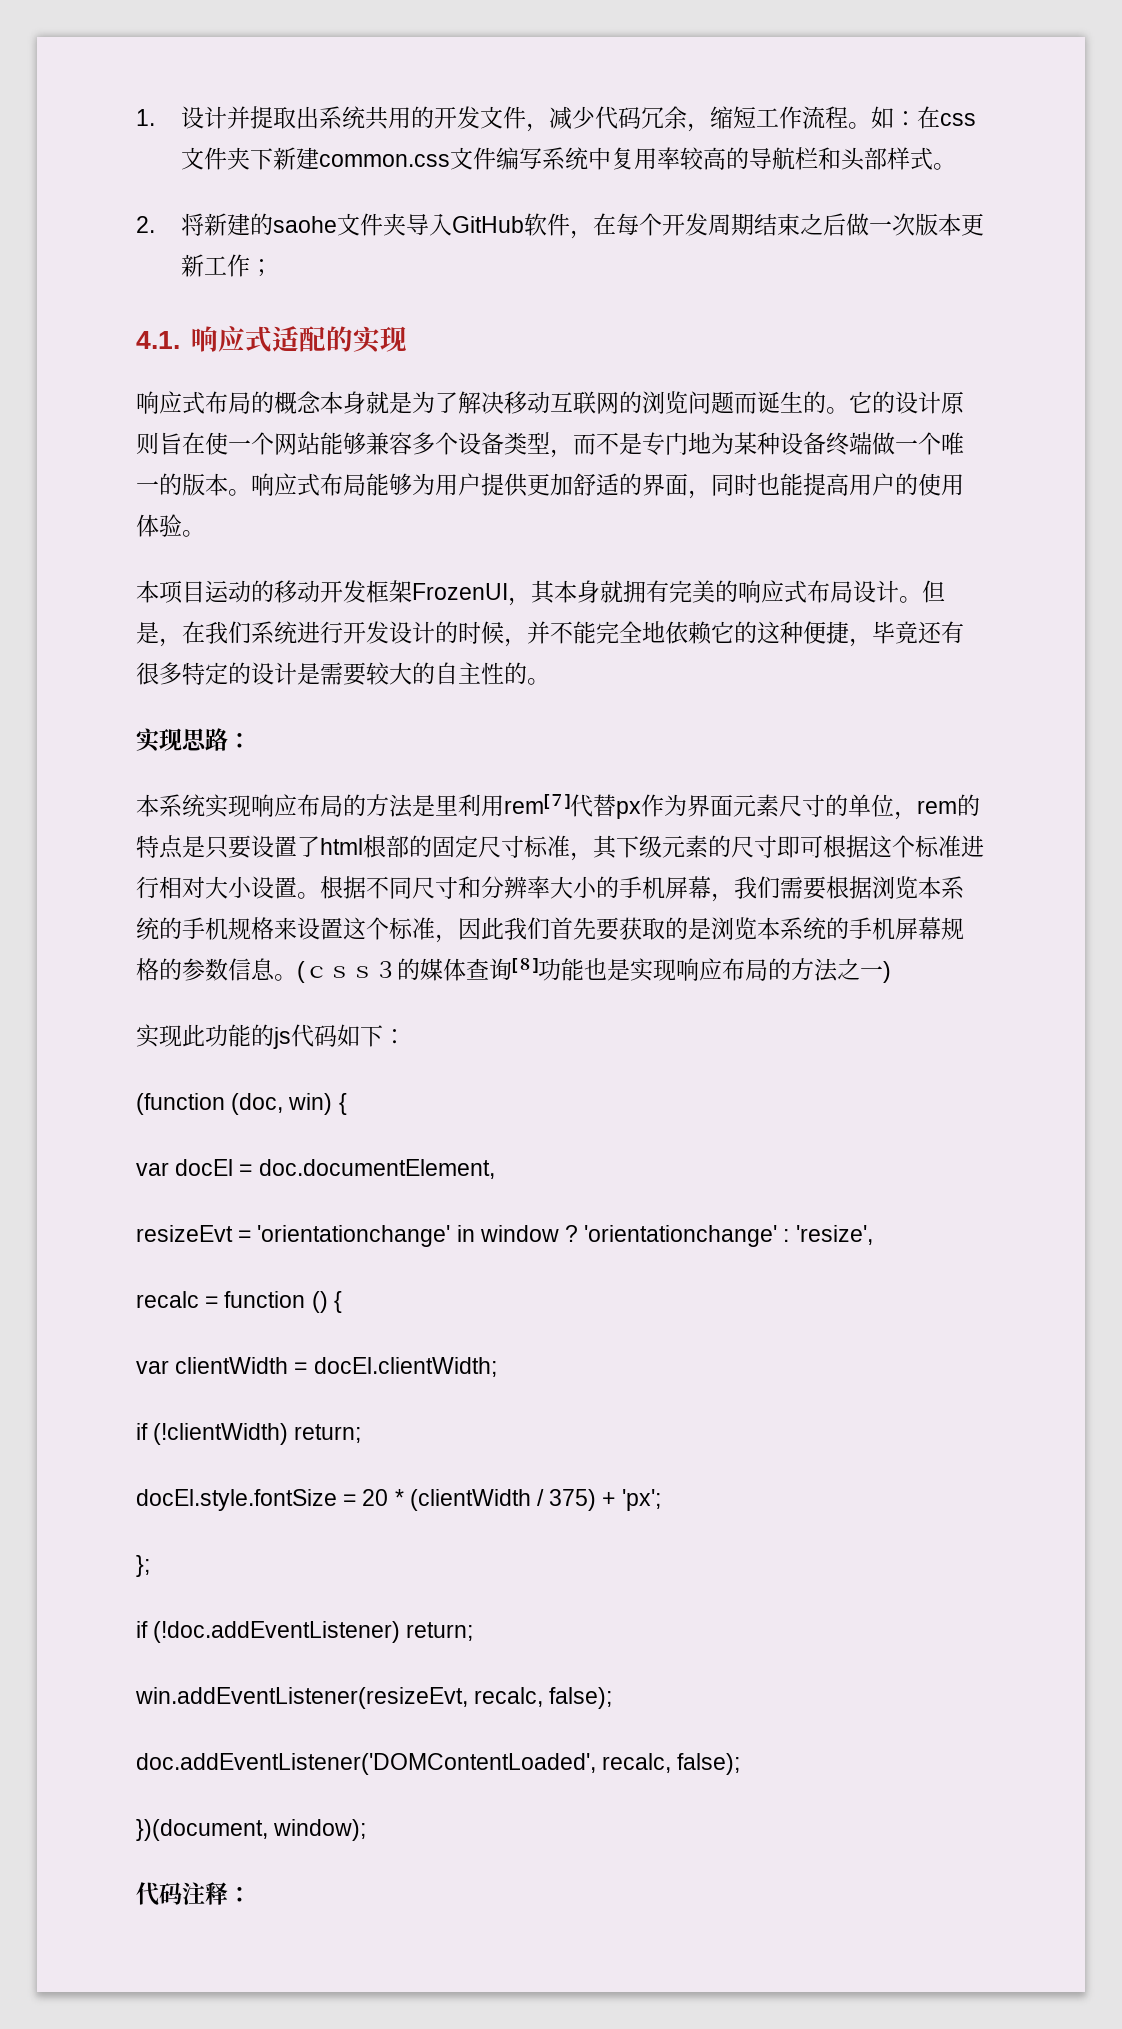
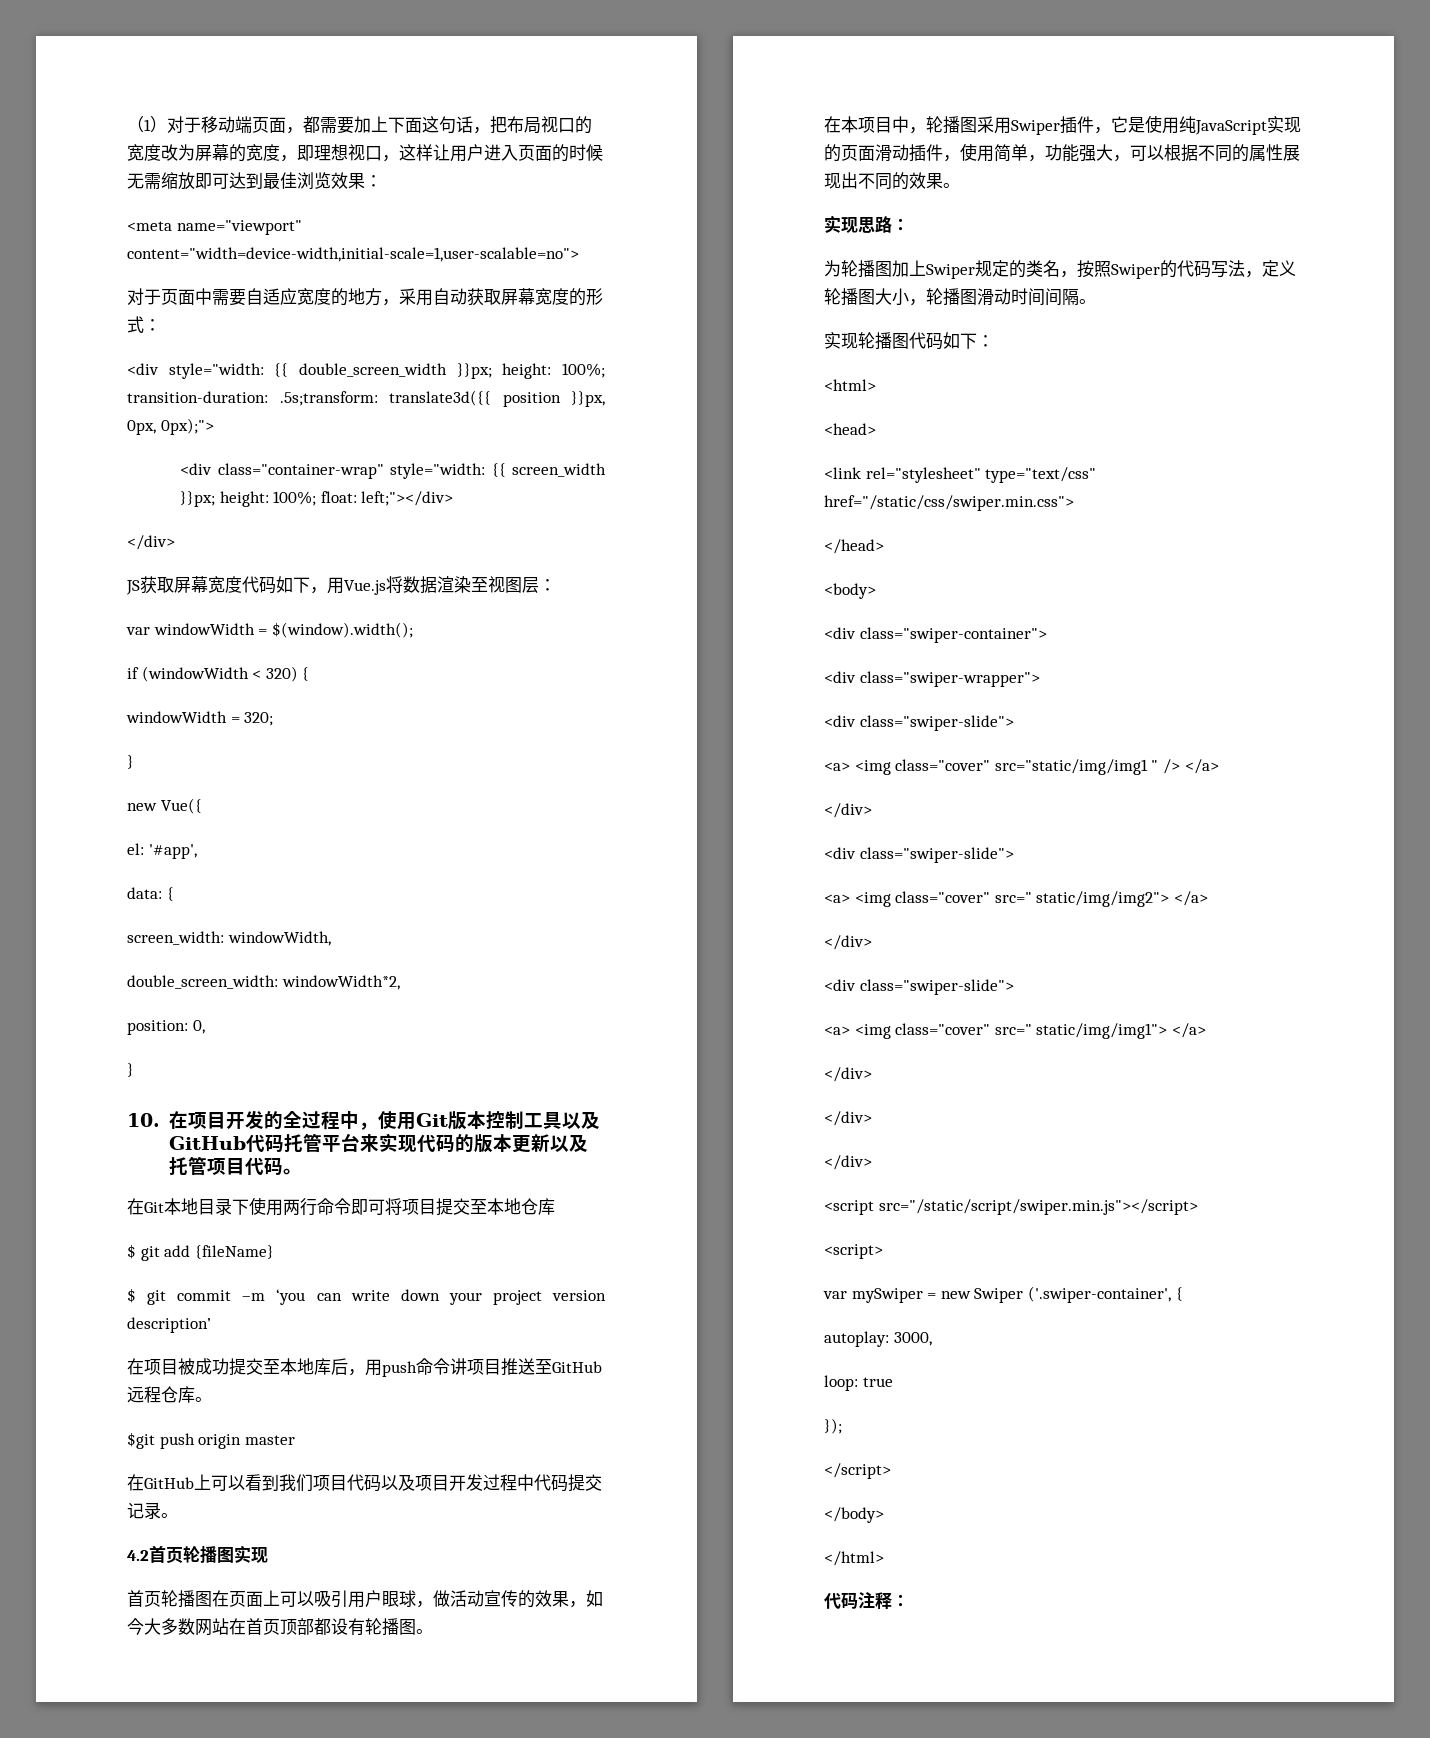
- 1.设计并提取出系统共用的开发文件，减少代码冗余，缩短工作流程。如：在css文件夹下新建common.css文件编写系统中复用率较高的导航栏和头部样式。
- 2.将新建的saohe文件夹导入GitHub软件，在每个开发周期结束之后做一次版本更新工作；
- 4.1.响应式适配的实现
- 响应式布局的概念本身就是为了解决移动互联网的浏览问题而诞生的。它的设计原则旨在使一个网站能够兼容多个设备类型，而不是专门地为某种设备终端做一个唯一的版本。响应式布局能够为用户提供更加舒适的界面，同时也能提高用户的使用体验。
- 本项目运动的移动开发框架FrozenUI，其本身就拥有完美的响应式布局设计。但是，在我们系统进行开发设计的时候，并不能完全地依赖它的这种便捷，毕竟还有很多特定的设计是需要较大的自主性的。
+ （1）对于移动端页面，都需要加上下面这句话，把布局视口的宽度改为屏幕的宽度，即理想视口，这样让用户进入页面的时候无需缩放即可达到最佳浏览效果：
+ <meta name="viewport" content="width=device-width,initial-scale=1,user-scalable=no">
+ 对于页面中需要自适应宽度的地方，采用自动获取屏幕宽度的形式：
+ <div style="width: {{ double_screen_width }}px; height: 100%; transition-duration: .5s;transform: translate3d({{ position }}px, 0px, 0px);">
+ <div class="container-wrap" style="width: {{ screen_width }}px; height: 100%; float: left;"></div>
+ </div>
+ JS获取屏幕宽度代码如下，用Vue.js将数据渲染至视图层：
+ var windowWidth = $(window).width();
+ if (windowWidth < 320) {
+ windowWidth = 320;
+ }
+ new Vue({
+ el: '#app',
+ data: {
+ screen_width: windowWidth,
+ double_screen_width: windowWidth*2,
+ position: 0,
+ }
+ 10.在项目开发的全过程中，使用Git版本控制工具以及GitHub代码托管平台来实现代码的版本更新以及托管项目代码。
+ 在Git本地目录下使用两行命令即可将项目提交至本地仓库
+ $ git add {fileName}
+ $ git commit –m ‘you can write down your project version description’
+ 在项目被成功提交至本地库后，用push命令讲项目推送至GitHub远程仓库。
+ $git push origin master
+ 在GitHub上可以看到我们项目代码以及项目开发过程中代码提交记录。
+ 4.2首页轮播图实现
+ 首页轮播图在页面上可以吸引用户眼球，做活动宣传的效果，如今大多数网站在首页顶部都设有轮播图。
+ 在本项目中，轮播图采用Swiper插件，它是使用纯JavaScript实现的页面滑动插件，使用简单，功能强大，可以根据不同的属性展现出不同的效果。
  实现思路：
- 本系统实现响应布局的方法是里利用rem[７]代替px作为界面元素尺寸的单位，rem的特点是只要设置了html根部的固定尺寸标准，其下级元素的尺寸即可根据这个标准进行相对大小设置。根据不同尺寸和分辨率大小的手机屏幕，我们需要根据浏览本系统的手机规格来设置这个标准，因此我们首先要获取的是浏览本系统的手机屏幕规格的参数信息。(ｃｓｓ３的媒体查询[８]功能也是实现响应布局的方法之一)
- 实现此功能的js代码如下：
- (function (doc, win) {
- var docEl = doc.documentElement,
- resizeEvt = 'orientationchange' in window ? 'orientationchange' : 'resize',
- recalc = function () {
- var clientWidth = docEl.clientWidth;
- if (!clientWidth) return;
- docEl.style.fontSize = 20 * (clientWidth / 375) + 'px';
- };
- if (!doc.addEventListener) return;
- win.addEventListener(resizeEvt, recalc, false);
- doc.addEventListener('DOMContentLoaded', recalc, false);
- })(document, window);
+ 为轮播图加上Swiper规定的类名，按照Swiper的代码写法，定义轮播图大小，轮播图滑动时间间隔。
+ 实现轮播图代码如下：
+ <html>
+ <head>
+ <link rel="stylesheet" type="text/css" href="/static/css/swiper.min.css">
+ </head>
+ <body>
+ <div class="swiper-container">
+ <div class="swiper-wrapper">
+ <div class="swiper-slide">
+ <a> <img class="cover" src="static/img/img1 " /> </a>
+ </div>
+ <div class="swiper-slide">
+ <a> <img class="cover" src=" static/img/img2"> </a>
+ </div>
+ <div class="swiper-slide">
+ <a> <img class="cover" src=" static/img/img1"> </a>
+ </div>
+ </div>
+ </div>
+ <script src="/static/script/swiper.min.js"></script>
+ <script>
+ var mySwiper = new Swiper ('.swiper-container', {
+ autoplay: 3000,
+ loop: true
+ });
+ </script>
+ </body>
+ </html>

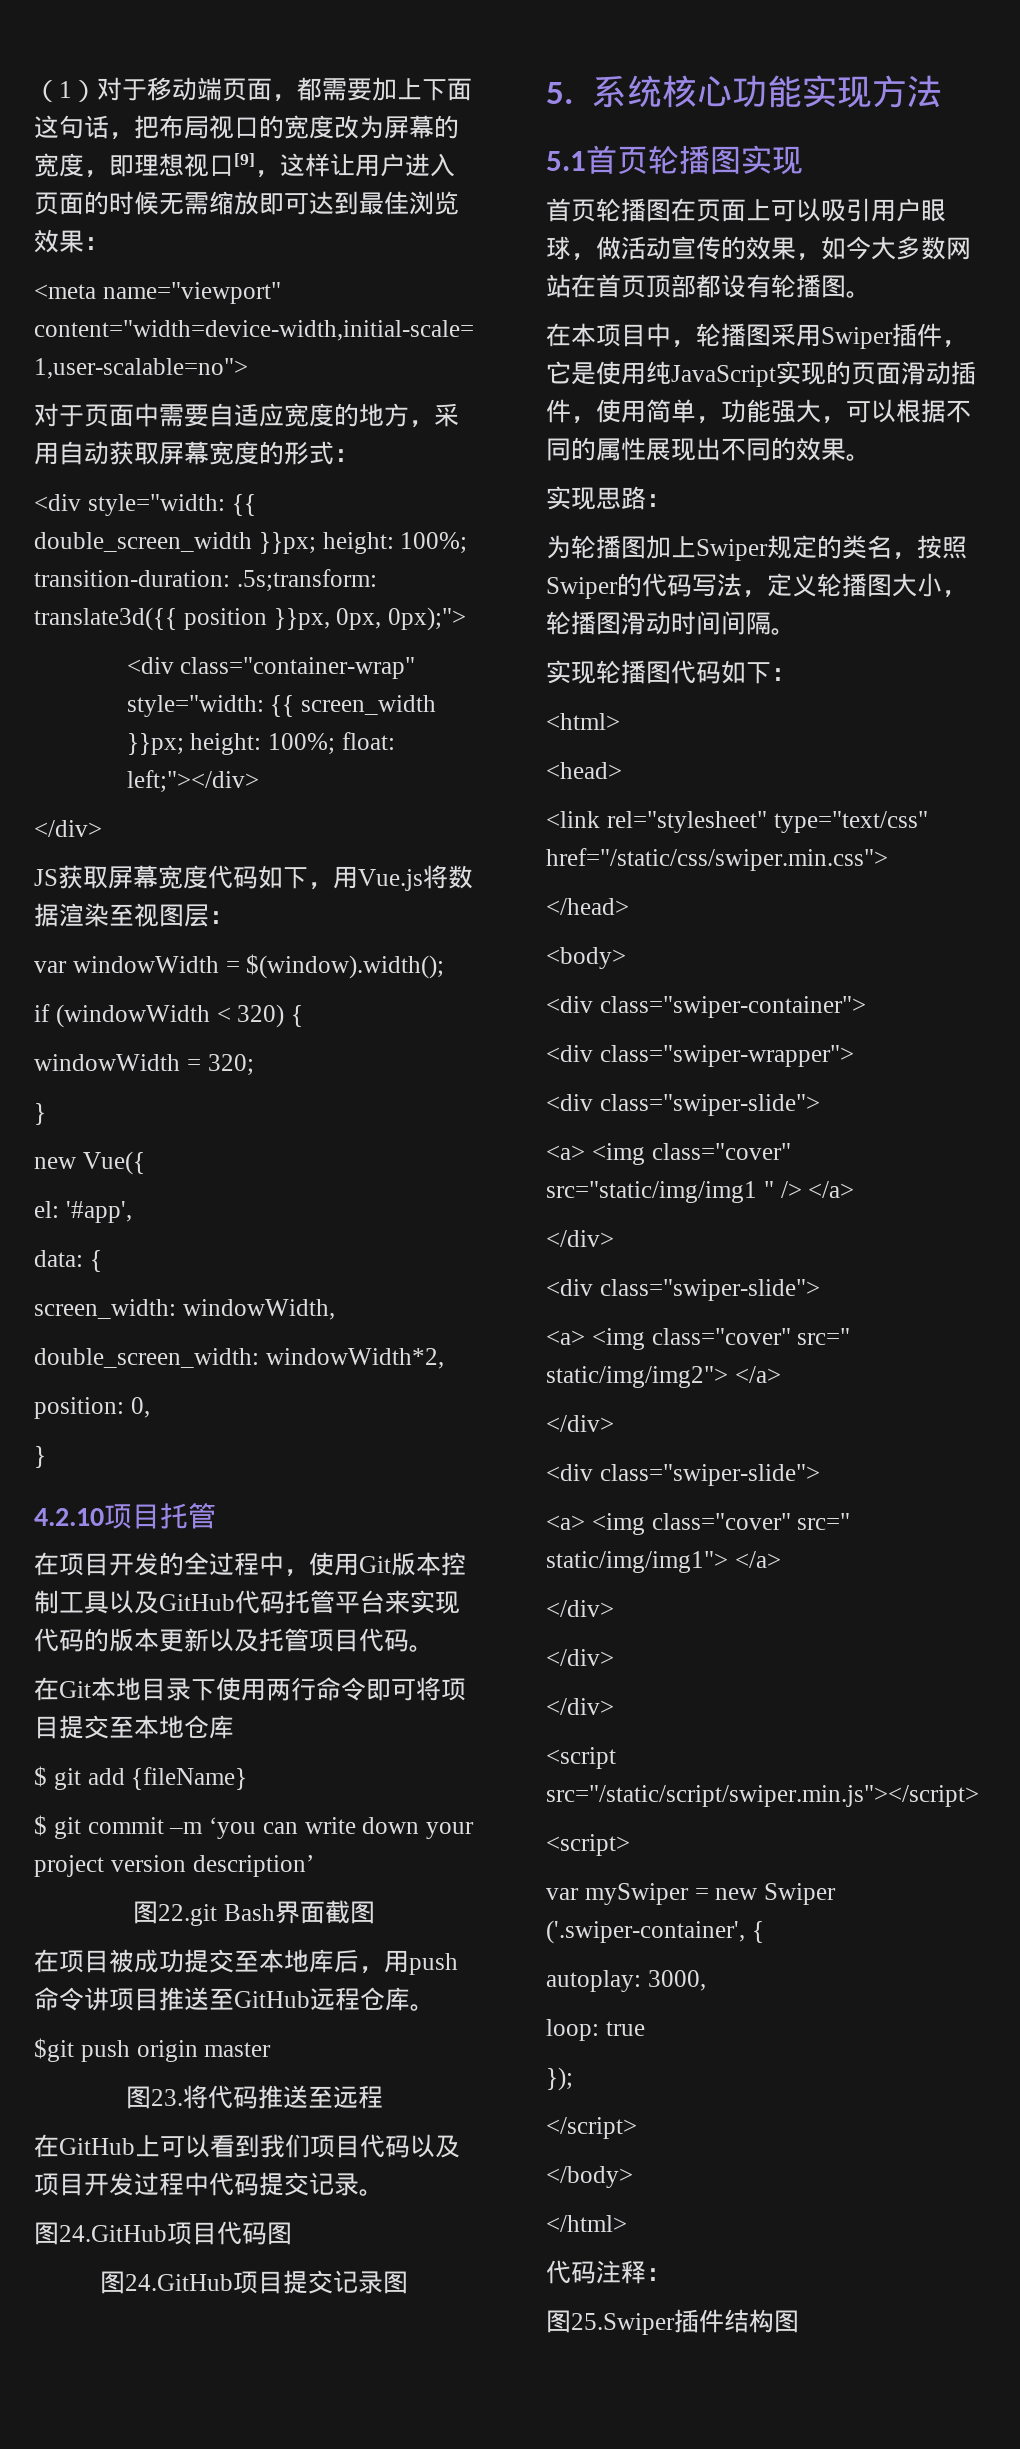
- （1）对于移动端页面，都需要加上下面这句话，把布局视口的宽度改为屏幕的宽度，即理想视口，这样让用户进入页面的时候无需缩放即可达到最佳浏览效果：
+ （1）对于移动端页面，都需要加上下面这句话，把布局视口的宽度改为屏幕的宽度，即理想视口[9]，这样让用户进入页面的时候无需缩放即可达到最佳浏览效果：
- 10.在项目开发的全过程中，使用Git版本控制工具以及GitHub代码托管平台来实现代码的版本更新以及托管项目代码。
+ 4.2.10项目托管
+ 在项目开发的全过程中，使用Git版本控制工具以及GitHub代码托管平台来实现代码的版本更新以及托管项目代码。
+ 图22.git Bash界面截图
+ 图23.将代码推送至远程
- 4.2首页轮播图实现
+ 图24.GitHub项目代码图
+ 图24.GitHub项目提交记录图
+ 5.系统核心功能实现方法
+ 5.1首页轮播图实现
+ 图25.Swiper插件结构图

